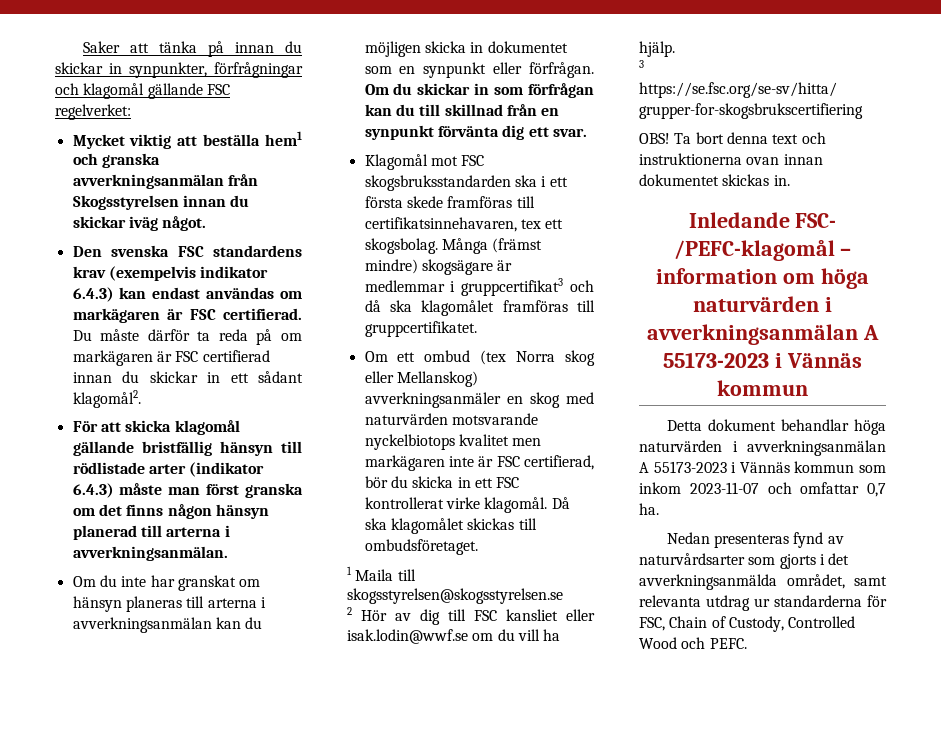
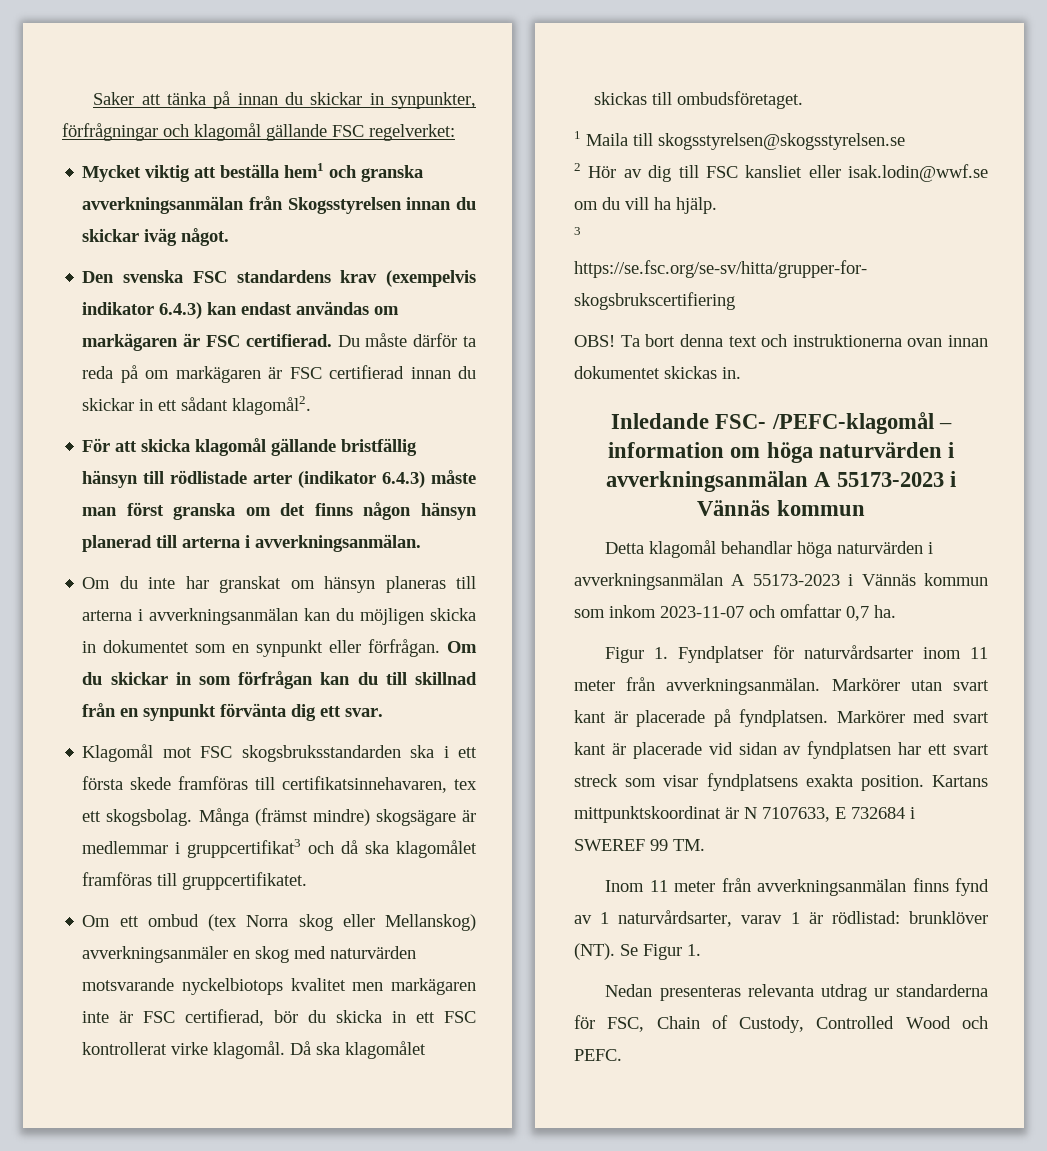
- Detta dokument behandlar höga naturvärden i avverkningsanmälan A 55173-2023 i Vännäs kommun som inkom 2023-11-07 och omfattar 0,7 ha.
+ Detta klagomål behandlar höga naturvärden i avverkningsanmälan A 55173-2023 i Vännäs kommun som inkom 2023-11-07 och omfattar 0,7 ha.
- Nedan presenteras fynd av naturvårdsarter som gjorts i det avverkningsanmälda området, samt relevanta utdrag ur standarderna för FSC, Chain of Custody, Controlled Wood och PEFC.
+ Figur 1. Fyndplatser för naturvårdsarter inom 11 meter från avverkningsanmälan. Markörer utan svart kant är placerade på fyndplatsen. Markörer med svart kant är placerade vid sidan av fyndplatsen har ett svart streck som visar fyndplatsens exakta position. Kartans mittpunktskoordinat är N 7107633, E 732684 i SWEREF 99 TM.
+ Inom 11 meter från avverkningsanmälan finns fynd av 1 naturvårdsarter, varav 1 är rödlistad: brunklöver (NT). Se Figur 1.
+ Nedan presenteras relevanta utdrag ur standarderna för FSC, Chain of Custody, Controlled Wood och PEFC.

